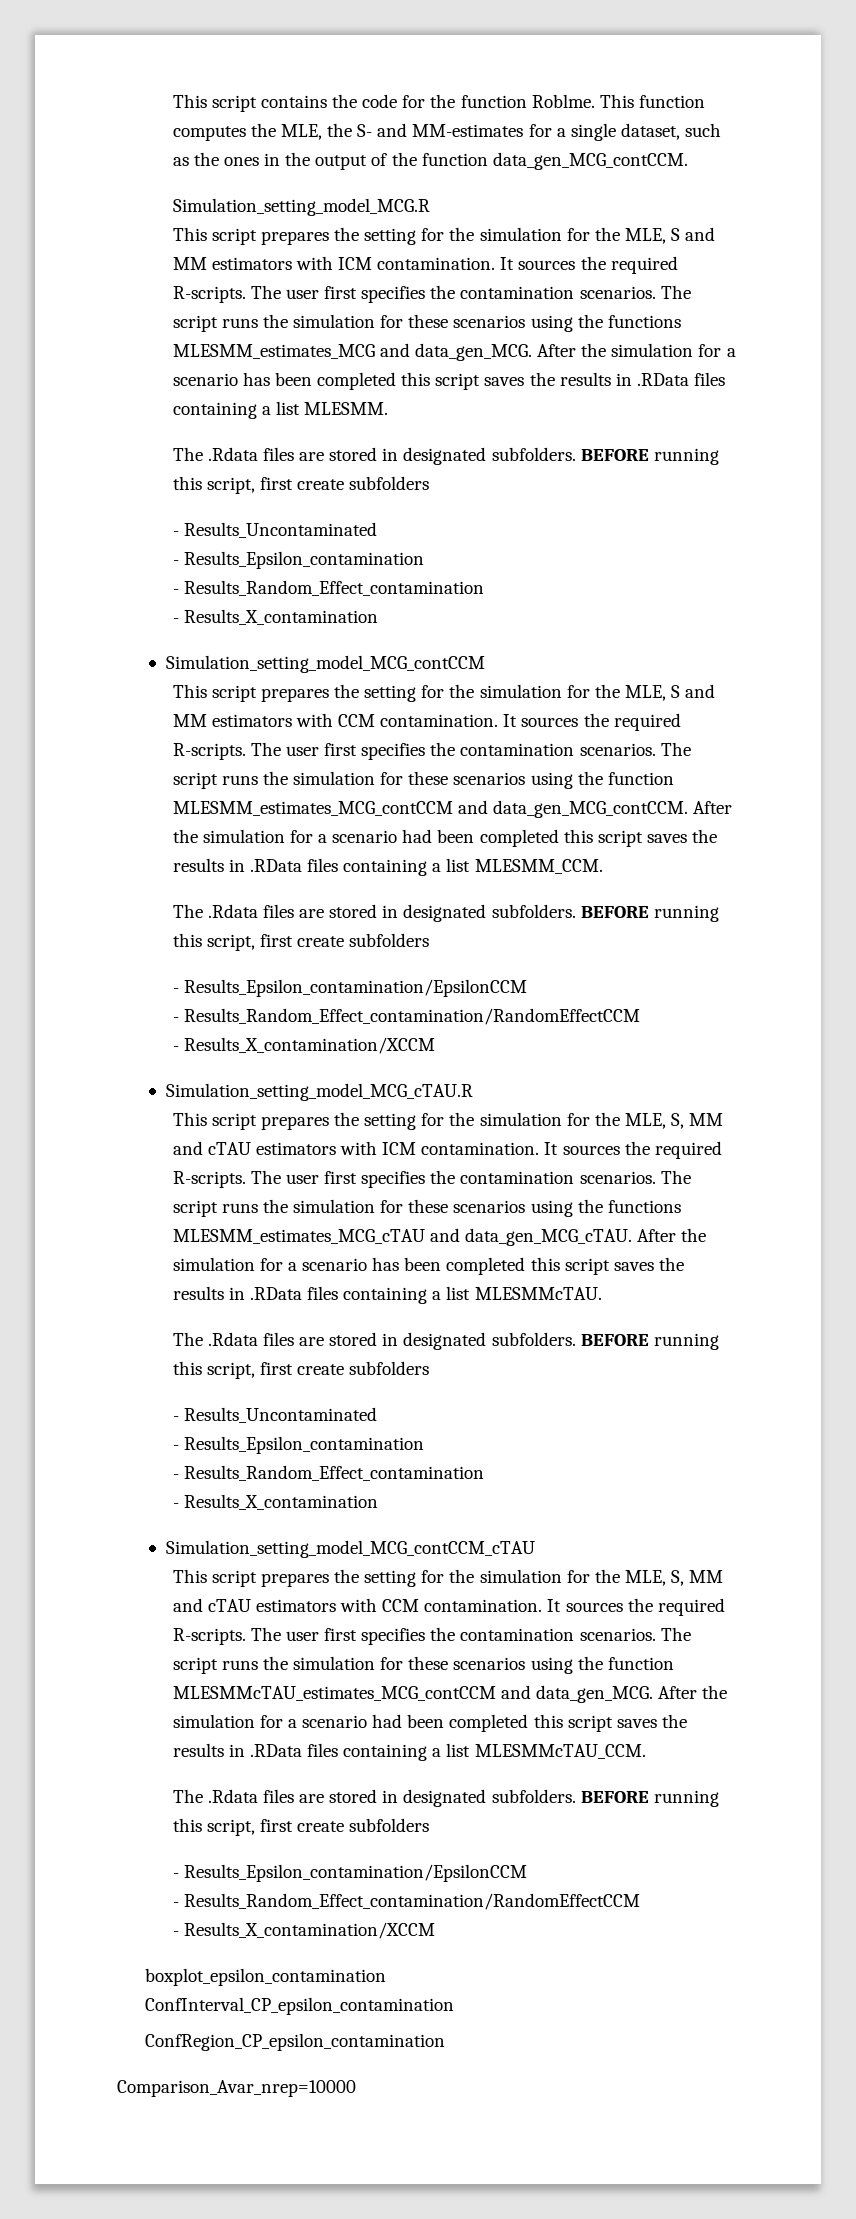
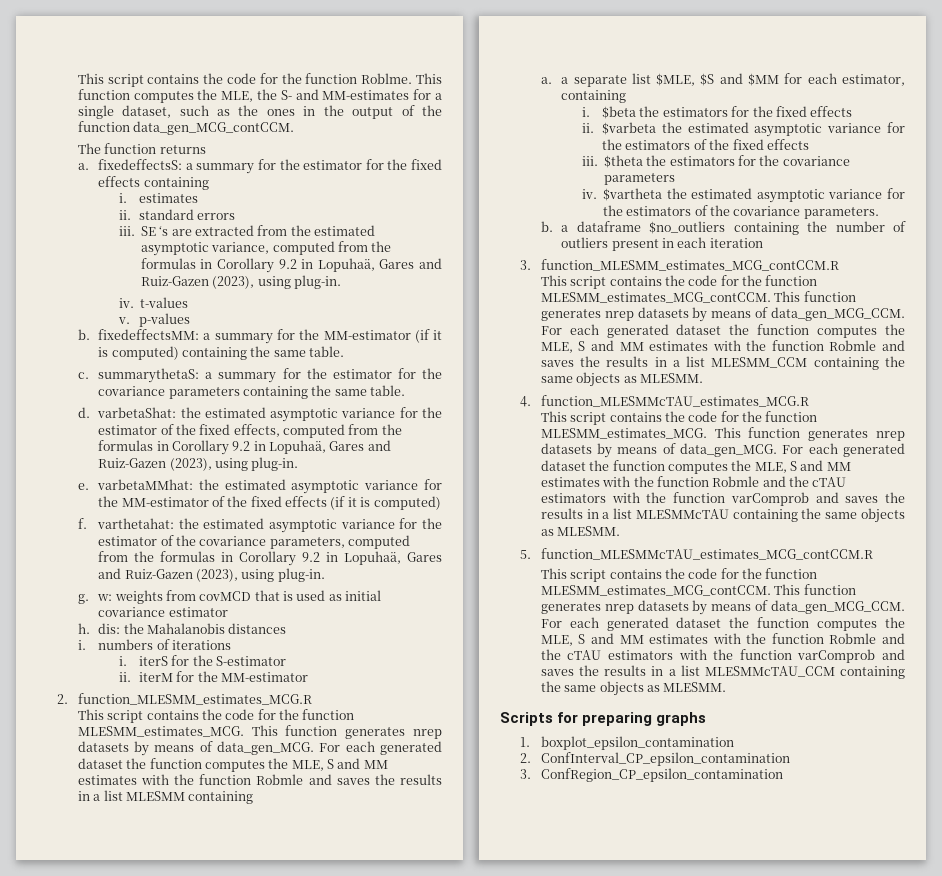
- Simulation_setting_model_MCG.R
- This script prepares the setting for the simulation for the MLE, S and MM estimators with ICM contamination. It sources the required R-scripts. The user first specifies the contamination scenarios. The script runs the simulation for these scenarios using the functions MLESMM_estimates_MCG and data_gen_MCG. After the simulation for a scenario has been completed this script saves the results in .RData files containing a list MLESMM.
- The .Rdata files are stored in designated subfolders. BEFORE running this script, first create subfolders
- - Results_Uncontaminated
- - Results_Epsilon_contamination
- - Results_Random_Effect_contamination
- - Results_X_contamination
- Simulation_setting_model_MCG_contCCM
- This script prepares the setting for the simulation for the MLE, S and MM estimators with CCM contamination. It sources the required R-scripts. The user first specifies the contamination scenarios. The script runs the simulation for these scenarios using the function MLESMM_estimates_MCG_contCCM and data_gen_MCG_contCCM. After the simulation for a scenario had been completed this script saves the results in .RData files containing a list MLESMM_CCM.
- The .Rdata files are stored in designated subfolders. BEFORE running this script, first create subfolders
- - Results_Epsilon_contamination/EpsilonCCM
- - Results_Random_Effect_contamination/RandomEffectCCM
- - Results_X_contamination/XCCM
- Simulation_setting_model_MCG_cTAU.R
- This script prepares the setting for the simulation for the MLE, S, MM and cTAU estimators with ICM contamination. It sources the required R-scripts. The user first specifies the contamination scenarios. The script runs the simulation for these scenarios using the functions MLESMM_estimates_MCG_cTAU and data_gen_MCG_cTAU. After the simulation for a scenario has been completed this script saves the results in .RData files containing a list MLESMMcTAU.
- The .Rdata files are stored in designated subfolders. BEFORE running this script, first create subfolders
- - Results_Uncontaminated
- - Results_Epsilon_contamination
- - Results_Random_Effect_contamination
- - Results_X_contamination
- Simulation_setting_model_MCG_contCCM_cTAU
- This script prepares the setting for the simulation for the MLE, S, MM and cTAU estimators with CCM contamination. It sources the required R-scripts. The user first specifies the contamination scenarios. The script runs the simulation for these scenarios using the function MLESMMcTAU_estimates_MCG_contCCM and data_gen_MCG. After the simulation for a scenario had been completed this script saves the results in .RData files containing a list MLESMMcTAU_CCM.
- The .Rdata files are stored in designated subfolders. BEFORE running this script, first create subfolders
- - Results_Epsilon_contamination/EpsilonCCM
- - Results_Random_Effect_contamination/RandomEffectCCM
- - Results_X_contamination/XCCM
- boxplot_epsilon_contamination
+ The function returns
+ a. fixedeffectsS: a summary for the estimator for the fixed effects containing
+ i. estimates
+ ii. standard errors
+ iii. SE ‘s are extracted from the estimated asymptotic variance, computed from the formulas in Corollary 9.2 in Lopuhaä, Gares and Ruiz-Gazen (2023), using plug-in.
+ iv. t-values
+ v. p-values
+ b. fixedeffectsMM: a summary for the MM-estimator (if it is computed) containing the same table.
+ c. summarythetaS: a summary for the estimator for the covariance parameters containing the same table.
+ d. varbetaShat: the estimated asymptotic variance for the estimator of the fixed effects, computed from the formulas in Corollary 9.2 in Lopuhaä, Gares and Ruiz-Gazen (2023), using plug-in.
+ e. varbetaMMhat: the estimated asymptotic variance for the MM-estimator of the fixed effects (if it is computed)
+ f. varthetahat: the estimated asymptotic variance for the estimator of the covariance parameters, computed from the formulas in Corollary 9.2 in Lopuhaä, Gares and Ruiz-Gazen (2023), using plug-in.
+ g. w: weights from covMCD that is used as initial covariance estimator
+ h. dis: the Mahalanobis distances
+ i. numbers of iterations
+ i. iterS for the S-estimator
+ ii. iterM for the MM-estimator
+ 2. function_MLESMM_estimates_MCG.R
+ This script contains the code for the function MLESMM_estimates_MCG. This function generates nrep datasets by means of data_gen_MCG. For each generated dataset the function computes the MLE, S and MM estimates with the function Robmle and saves the results in a list MLESMM containing
+ a. a separate list $MLE, $S and $MM for each estimator, containing
+ i. $beta the estimators for the fixed effects
+ ii. $varbeta the estimated asymptotic variance for the estimators of the fixed effects
+ iii. $theta the estimators for the covariance parameters
+ iv. $vartheta the estimated asymptotic variance for the estimators of the covariance parameters.
+ b. a dataframe $no_outliers containing the number of outliers present in each iteration
+ 3. function_MLESMM_estimates_MCG_contCCM.R
+ This script contains the code for the function MLESMM_estimates_MCG_contCCM. This function generates nrep datasets by means of data_gen_MCG_CCM. For each generated dataset the function computes the MLE, S and MM estimates with the function Robmle and saves the results in a list MLESMM_CCM containing the same objects as MLESMM.
+ 4. function_MLESMMcTAU_estimates_MCG.R
+ This script contains the code for the function MLESMM_estimates_MCG. This function generates nrep datasets by means of data_gen_MCG. For each generated dataset the function computes the MLE, S and MM estimates with the function Robmle and the cTAU estimators with the function varComprob and saves the results in a list MLESMMcTAU containing the same objects as MLESMM.
+ 5. function_MLESMMcTAU_estimates_MCG_contCCM.R
+ This script contains the code for the function MLESMM_estimates_MCG_contCCM. This function generates nrep datasets by means of data_gen_MCG_CCM. For each generated dataset the function computes the MLE, S and MM estimates with the function Robmle and the cTAU estimators with the function varComprob and saves the results in a list MLESMMcTAU_CCM containing the same objects as MLESMM.
+ Scripts for preparing graphs
+ 1. boxplot_epsilon_contamination
- ConfInterval_CP_epsilon_contamination
+ 2. ConfInterval_CP_epsilon_contamination
- ConfRegion_CP_epsilon_contamination
+ 3. ConfRegion_CP_epsilon_contamination
- Comparison_Avar_nrep=10000

